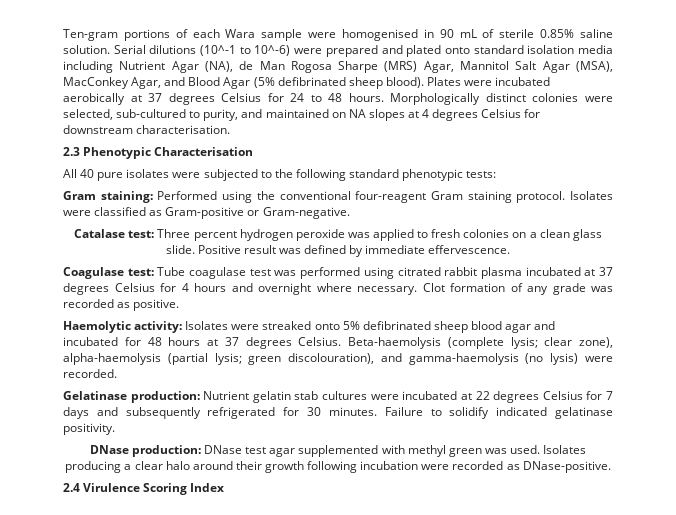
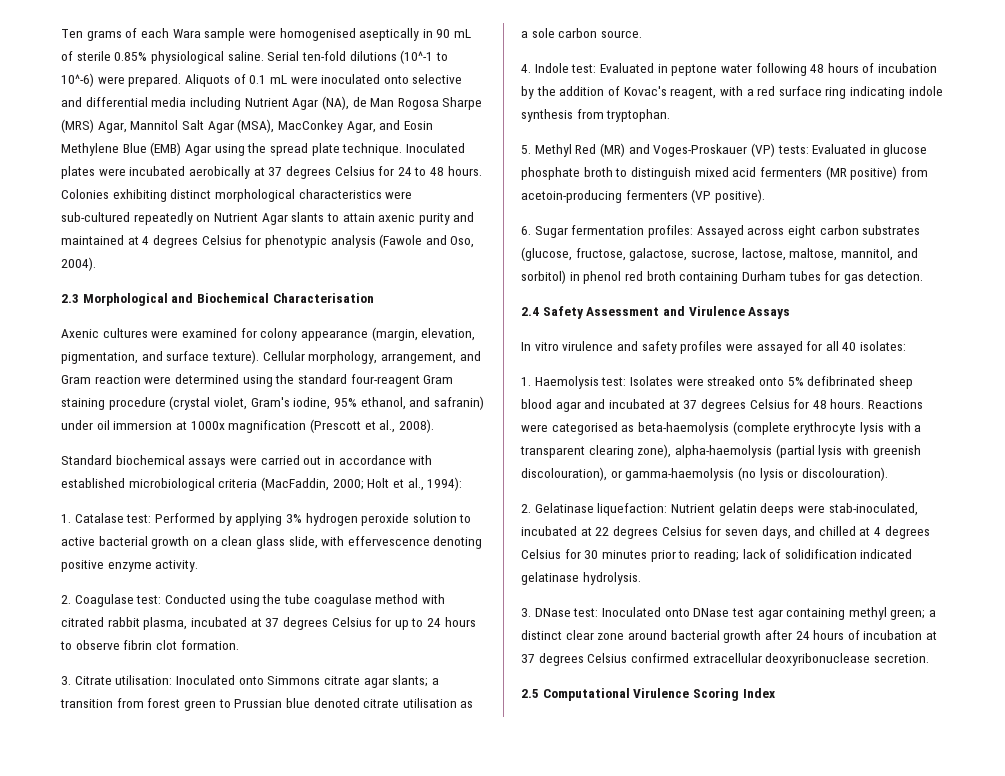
- Ten-gram portions of each Wara sample were homogenised in 90 mL of sterile 0.85% saline solution. Serial dilutions (10^-1 to 10^-6) were prepared and plated onto standard isolation media including Nutrient Agar (NA), de Man Rogosa Sharpe (MRS) Agar, Mannitol Salt Agar (MSA), MacConkey Agar, and Blood Agar (5% defibrinated sheep blood). Plates were incubated aerobically at 37 degrees Celsius for 24 to 48 hours.
+ Ten grams of each Wara sample were homogenised aseptically in 90 mL of sterile 0.85% physiological saline. Serial ten-fold dilutions (10^-1 to 10^-6) were prepared. Aliquots of 0.1 mL were inoculated onto selective and differential media including Nutrient Agar (NA), de Man Rogosa Sharpe (MRS) Agar, Mannitol Salt Agar (MSA), MacConkey Agar, and Eosin Methylene Blue (EMB) Agar using the spread plate technique. Inoculated plates were incubated aerobically at 37 degrees Celsius for 24 to 48 hours.
- Morphologically distinct colonies were selected, sub-cultured to purity, and maintained on NA slopes at 4 degrees Celsius for downstream characterisation.
- 2.3 Phenotypic Characterisation
- All 40 pure isolates were subjected to the following standard phenotypic tests:
- Gram staining: Performed using the conventional four-reagent Gram staining protocol. Isolates were classified as Gram-positive or Gram-negative.
- Catalase test: Three percent hydrogen peroxide was applied to fresh colonies on a clean glass slide. Positive result was defined by immediate effervescence.
- Coagulase test: Tube coagulase test was performed using citrated rabbit plasma incubated at 37 degrees Celsius for 4 hours and overnight where necessary. Clot formation of any grade was recorded as positive.
- Haemolytic activity: Isolates were streaked onto 5% defibrinated sheep blood agar and incubated for 48 hours at 37 degrees Celsius. Beta-haemolysis (complete lysis; clear zone), alpha-haemolysis (partial lysis; green discolouration), and gamma-haemolysis (no lysis) were recorded.
- Gelatinase production: Nutrient gelatin stab cultures were incubated at 22 degrees Celsius for 7 days and subsequently refrigerated for 30 minutes. Failure to solidify indicated gelatinase positivity.
- DNase production: DNase test agar supplemented with methyl green was used. Isolates producing a clear halo around their growth following incubation were recorded as DNase-positive.
- 2.4 Virulence Scoring Index
+ Colonies exhibiting distinct morphological characteristics were sub-cultured repeatedly on Nutrient Agar slants to attain axenic purity and maintained at 4 degrees Celsius for phenotypic analysis (Fawole and Oso, 2004).
+ 2.3 Morphological and Biochemical Characterisation
+ Axenic cultures were examined for colony appearance (margin, elevation, pigmentation, and surface texture). Cellular morphology, arrangement, and Gram reaction were determined using the standard four-reagent Gram staining procedure (crystal violet, Gram's iodine, 95% ethanol, and safranin) under oil immersion at 1000x magnification (Prescott et al., 2008).
+ Standard biochemical assays were carried out in accordance with established microbiological criteria (MacFaddin, 2000; Holt et al., 1994):
+ 1. Catalase test: Performed by applying 3% hydrogen peroxide solution to active bacterial growth on a clean glass slide, with effervescence denoting positive enzyme activity.
+ 2. Coagulase test: Conducted using the tube coagulase method with citrated rabbit plasma, incubated at 37 degrees Celsius for up to 24 hours to observe fibrin clot formation.
+ 3. Citrate utilisation: Inoculated onto Simmons citrate agar slants; a transition from forest green to Prussian blue denoted citrate utilisation as a sole carbon source.
+ 4. Indole test: Evaluated in peptone water following 48 hours of incubation by the addition of Kovac's reagent, with a red surface ring indicating indole synthesis from tryptophan.
+ 5. Methyl Red (MR) and Voges-Proskauer (VP) tests: Evaluated in glucose phosphate broth to distinguish mixed acid fermenters (MR positive) from acetoin-producing fermenters (VP positive).
+ 6. Sugar fermentation profiles: Assayed across eight carbon substrates (glucose, fructose, galactose, sucrose, lactose, maltose, mannitol, and sorbitol) in phenol red broth containing Durham tubes for gas detection.
+ 2.4 Safety Assessment and Virulence Assays
+ In vitro virulence and safety profiles were assayed for all 40 isolates:
+ 1. Haemolysis test: Isolates were streaked onto 5% defibrinated sheep blood agar and incubated at 37 degrees Celsius for 48 hours. Reactions were categorised as beta-haemolysis (complete erythrocyte lysis with a transparent clearing zone), alpha-haemolysis (partial lysis with greenish discolouration), or gamma-haemolysis (no lysis or discolouration).
+ 2. Gelatinase liquefaction: Nutrient gelatin deeps were stab-inoculated, incubated at 22 degrees Celsius for seven days, and chilled at 4 degrees Celsius for 30 minutes prior to reading; lack of solidification indicated gelatinase hydrolysis.
+ 3. DNase test: Inoculated onto DNase test agar containing methyl green; a distinct clear zone around bacterial growth after 24 hours of incubation at 37 degrees Celsius confirmed extracellular deoxyribonuclease secretion.
+ 2.5 Computational Virulence Scoring Index

